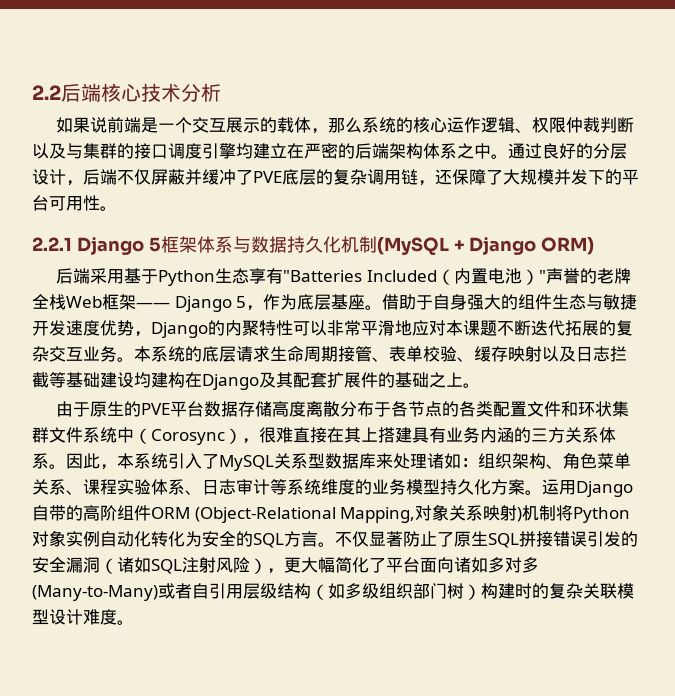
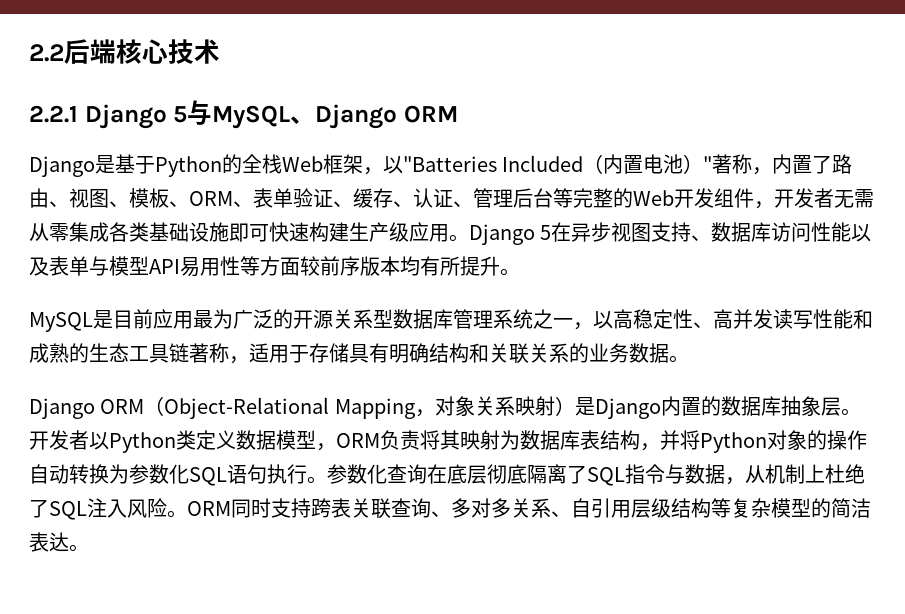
- 2.2后端核心技术分析
- 如果说前端是一个交互展示的载体，那么系统的核心运作逻辑、权限仲裁判断以及与集群的接口调度引擎均建立在严密的后端架构体系之中。通过良好的分层设计，后端不仅屏蔽并缓冲了PVE底层的复杂调用链，还保障了大规模并发下的平台可用性。
- 2.2.1 Django 5框架体系与数据持久化机制(MySQL + Django ORM)
- 后端采用基于Python生态享有"Batteries Included（内置电池）"声誉的老牌全栈Web框架—— Django 5，作为底层基座。借助于自身强大的组件生态与敏捷开发速度优势，Django的内聚特性可以非常平滑地应对本课题不断迭代拓展的复杂交互业务。本系统的底层请求生命周期接管、表单校验、缓存映射以及日志拦截等基础建设均建构在Django及其配套扩展件的基础之上。
- 由于原生的PVE平台数据存储高度离散分布于各节点的各类配置文件和环状集群文件系统中（Corosync），很难直接在其上搭建具有业务内涵的三方关系体系。因此，本系统引入了MySQL关系型数据库来处理诸如：组织架构、角色菜单关系、课程实验体系、日志审计等系统维度的业务模型持久化方案。运用Django自带的高阶组件ORM (Object-Relational Mapping,对象关系映射)机制将Python对象实例自动化转化为安全的SQL方言。不仅显著防止了原生SQL拼接错误引发的安全漏洞（诸如SQL注射风险），更大幅简化了平台面向诸如多对多(Many-to-Many)或者自引用层级结构（如多级组织部门树）构建时的复杂关联模型设计难度。
+ 2.2后端核心技术
+ 2.2.1 Django 5与MySQL、Django ORM
+ Django是基于Python的全栈Web框架，以"Batteries Included（内置电池）"著称，内置了路由、视图、模板、ORM、表单验证、缓存、认证、管理后台等完整的Web开发组件，开发者无需从零集成各类基础设施即可快速构建生产级应用。Django 5在异步视图支持、数据库访问性能以及表单与模型API易用性等方面较前序版本均有所提升。
+ MySQL是目前应用最为广泛的开源关系型数据库管理系统之一，以高稳定性、高并发读写性能和成熟的生态工具链著称，适用于存储具有明确结构和关联关系的业务数据。
+ Django ORM（Object-Relational Mapping，对象关系映射）是Django内置的数据库抽象层。开发者以Python类定义数据模型，ORM负责将其映射为数据库表结构，并将Python对象的操作自动转换为参数化SQL语句执行。参数化查询在底层彻底隔离了SQL指令与数据，从机制上杜绝了SQL注入风险。ORM同时支持跨表关联查询、多对多关系、自引用层级结构等复杂模型的简洁表达。

